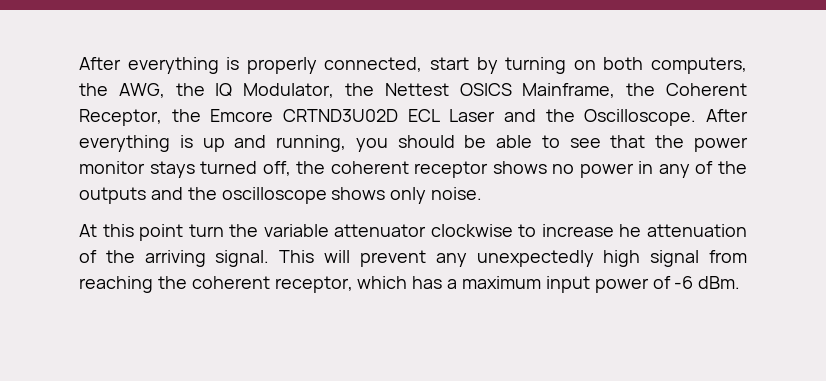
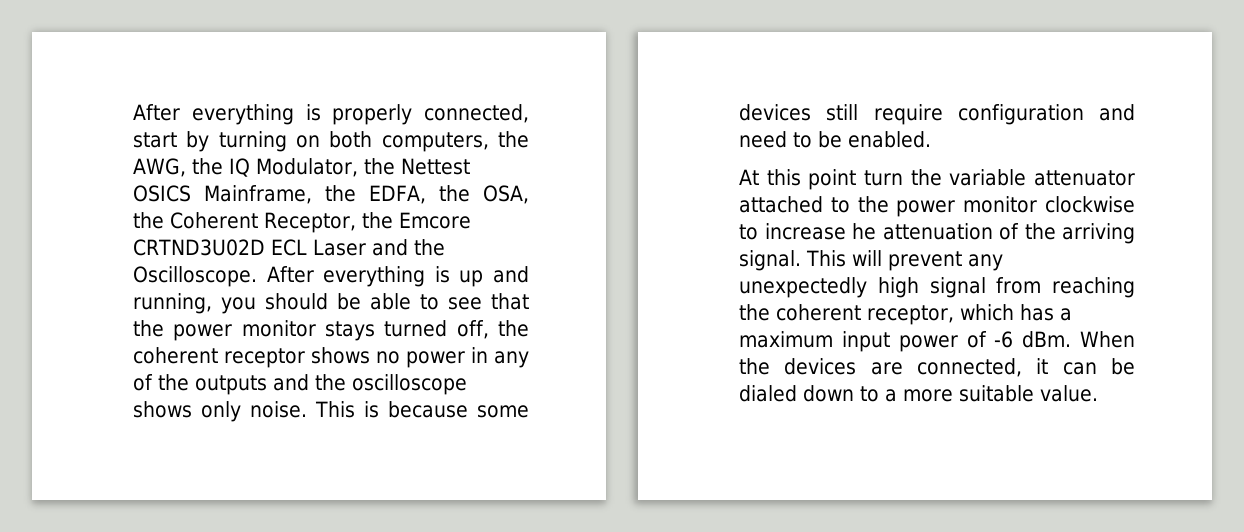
- After everything is properly connected, start by turning on both computers, the AWG, the IQ Modulator, the Nettest OSICS Mainframe, the Coherent Receptor, the Emcore CRTND3U02D ECL Laser and the Oscilloscope.
+ After everything is properly connected, start by turning on both computers, the AWG, the IQ Modulator, the Nettest OSICS Mainframe, the EDFA, the OSA, the Coherent Receptor, the Emcore CRTND3U02D ECL Laser and the Oscilloscope.
+ This is because some devices still require configuration and need to be enabled.
- At this point turn the variable attenuator clockwise to increase he attenuation of the arriving signal.
+ At this point turn the variable attenuator attached to the power monitor clockwise to increase he attenuation of the arriving signal.
+ When the devices are connected, it can be dialed down to a more suitable value.

